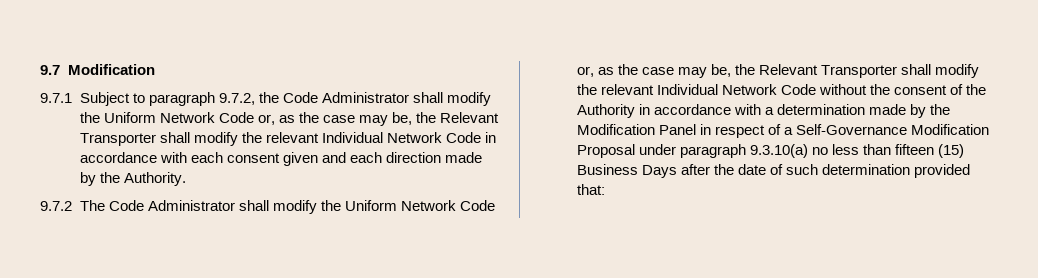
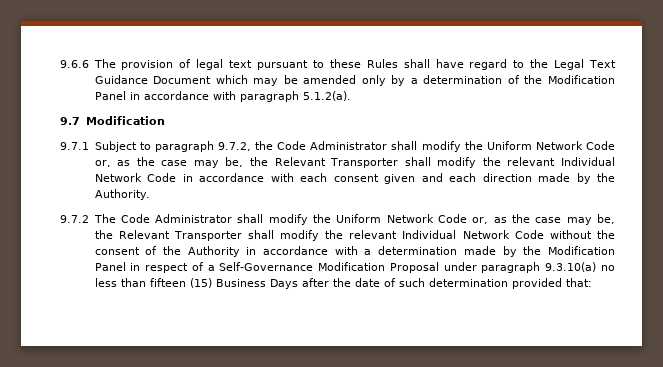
+ 9.6.6 The provision of legal text pursuant to these Rules shall have regard to the Legal Text Guidance Document which may be amended only by a determination of the Modification Panel in accordance with paragraph 5.1.2(a).

